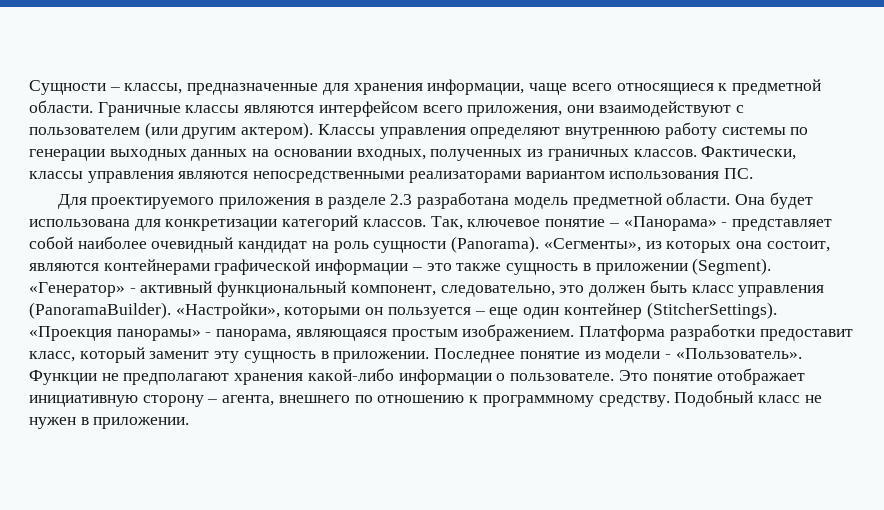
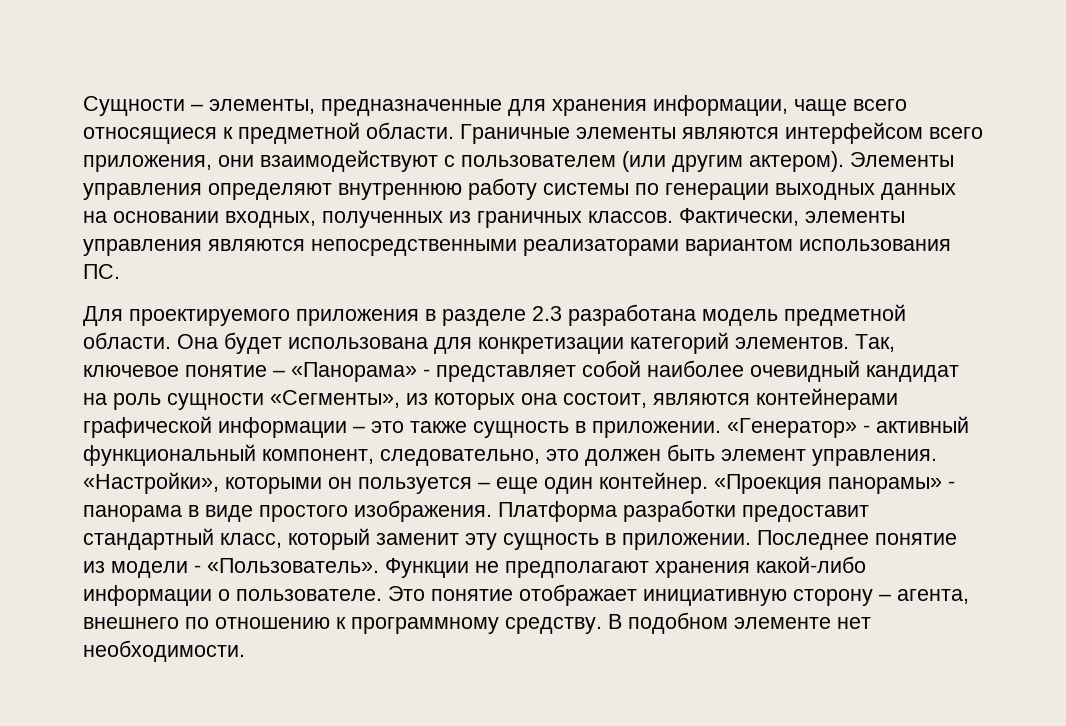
- Сущности – классы, предназначенные для хранения информации, чаще всего относящиеся к предметной области.
+ Сущности – элементы, предназначенные для хранения информации, чаще всего относящиеся к предметной области.
- Граничные классы являются интерфейсом всего приложения, они взаимодействуют с пользователем (или другим актером).
+ Граничные элементы являются интерфейсом всего приложения, они взаимодействуют с пользователем (или другим актером).
- Классы управления определяют внутреннюю работу системы по генерации выходных данных на основании входных, полученных из граничных классов.
+ Элементы управления определяют внутреннюю работу системы по генерации выходных данных на основании входных, полученных из граничных классов.
- Фактически, классы управления являются непосредственными реализаторами вариантом использования ПС.
+ Фактически, элементы управления являются непосредственными реализаторами вариантом использования ПС.
- Она будет использована для конкретизации категорий классов.
+ Она будет использована для конкретизации категорий элементов.
- Так, ключевое понятие – «Панорама» - представляет собой наиболее очевидный кандидат на роль сущности (Panorama). «Сегменты», из которых она состоит, являются контейнерами графической информации – это также сущность в приложении (Segment).
+ Так, ключевое понятие – «Панорама» - представляет собой наиболее очевидный кандидат на роль сущности «Сегменты», из которых она состоит, являются контейнерами графической информации – это также сущность в приложении.
- «Генератор» - активный функциональный компонент, следовательно, это должен быть класс управления (PanoramaBuilder).
+ «Генератор» - активный функциональный компонент, следовательно, это должен быть элемент управления.
- «Настройки», которыми он пользуется – еще один контейнер (StitcherSettings).
+ «Настройки», которыми он пользуется – еще один контейнер.
- «Проекция панорамы» - панорама, являющаяся простым изображением.
+ «Проекция панорамы» - панорама в виде простого изображения.
- Платформа разработки предоставит класс, который заменит эту сущность в приложении.
+ Платформа разработки предоставит стандартный класс, который заменит эту сущность в приложении.
- Подобный класс не нужен в приложении.
+ В подобном элементе нет необходимости.

